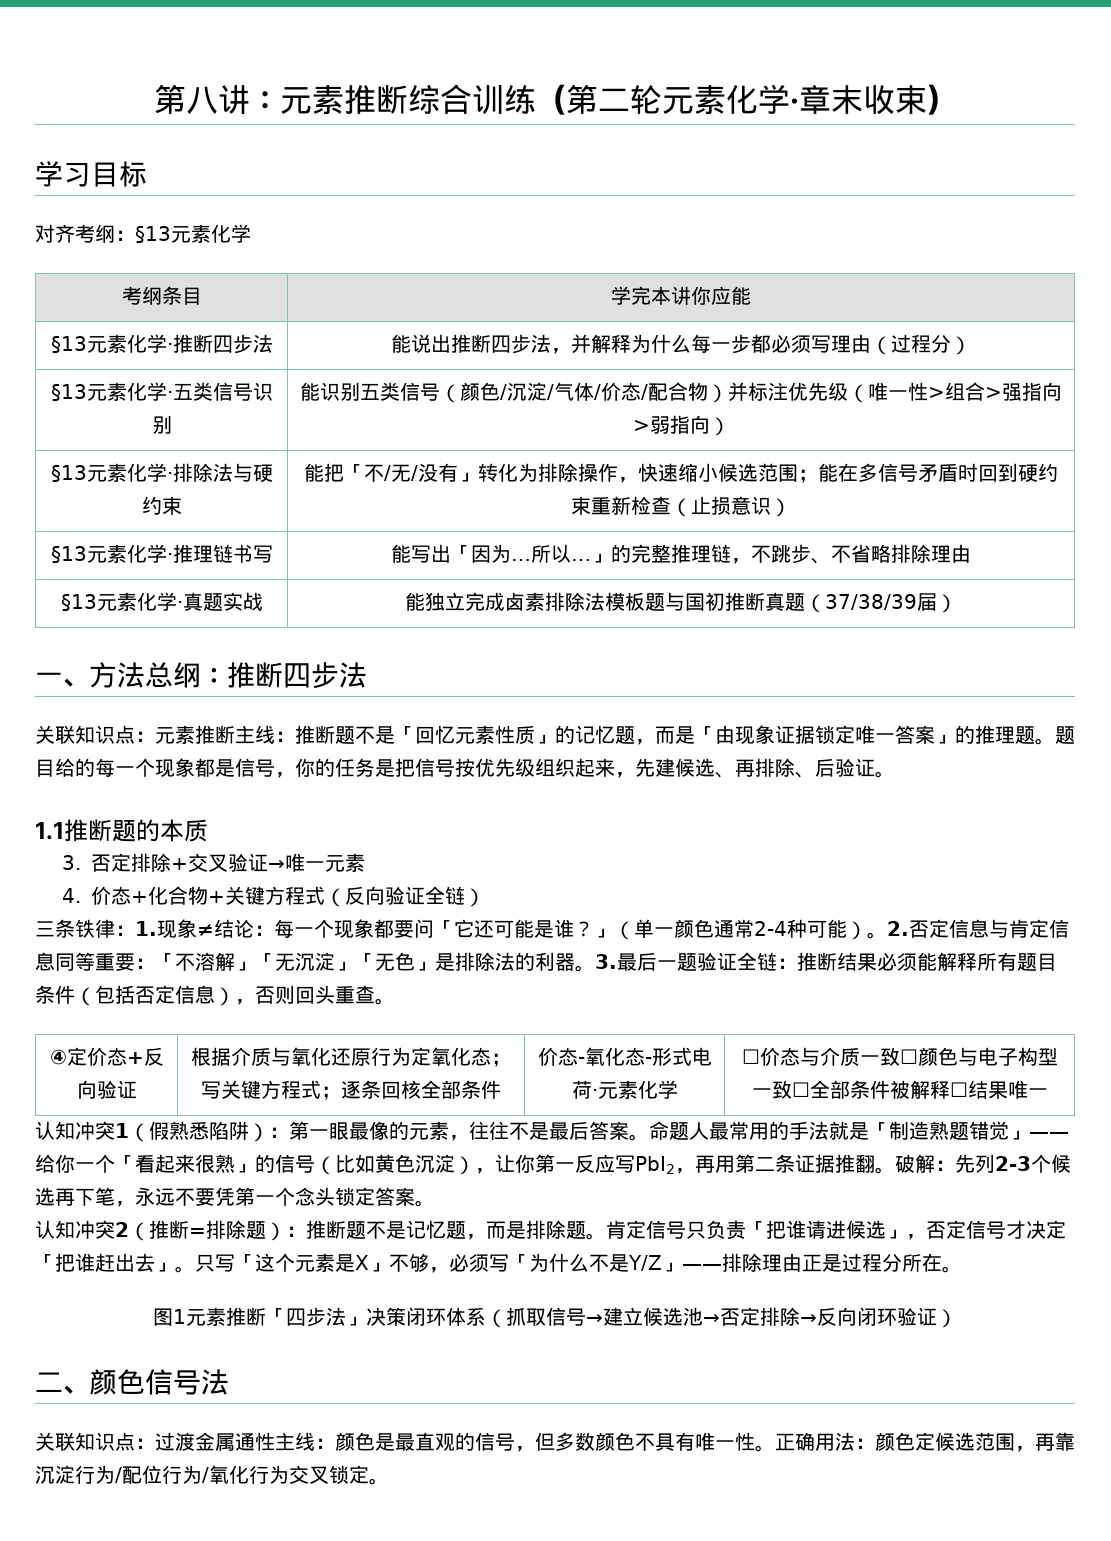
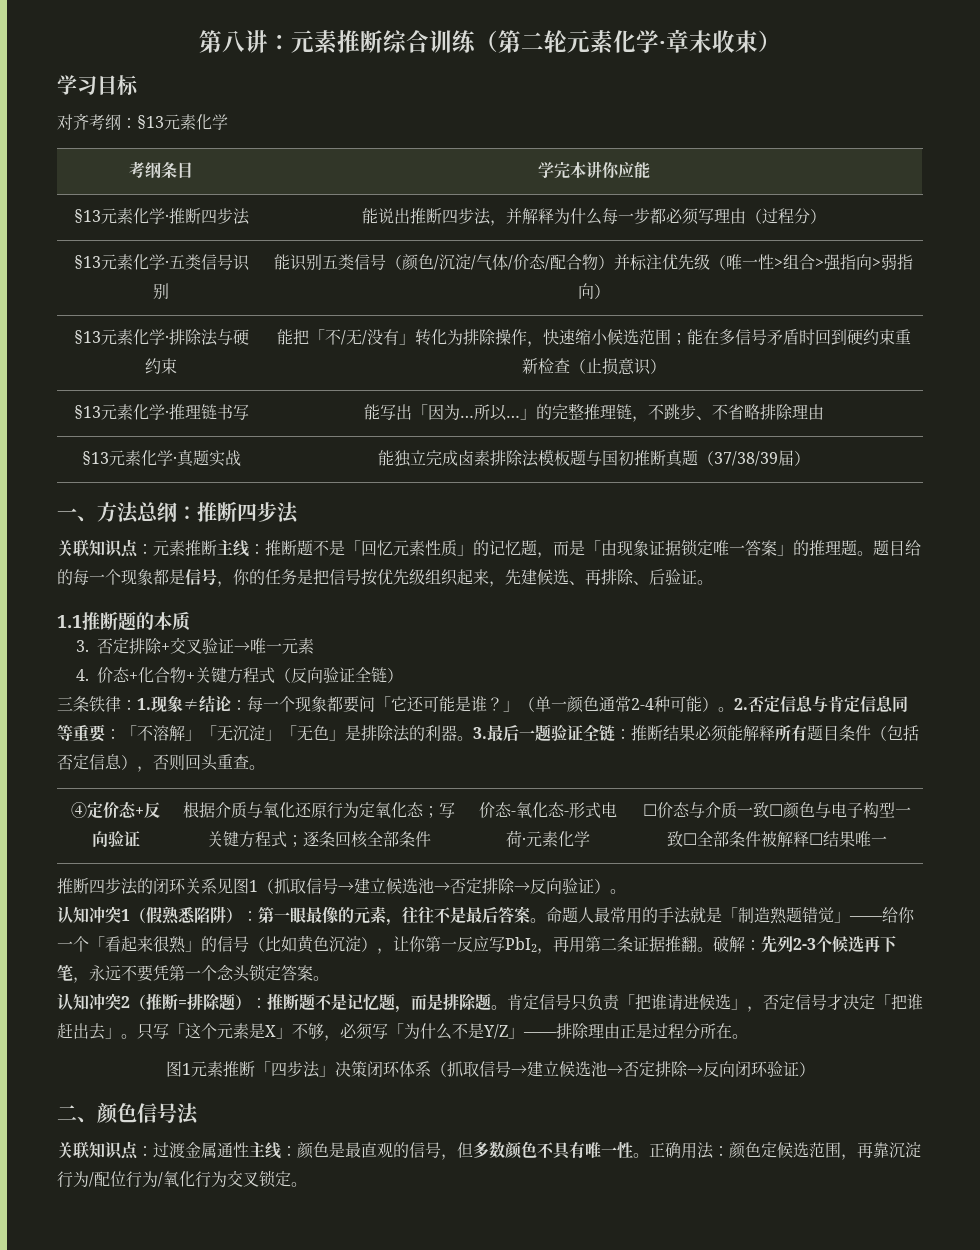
+ 推断四步法的闭环关系见图1（抓取信号→建立候选池→否定排除→反向验证）。

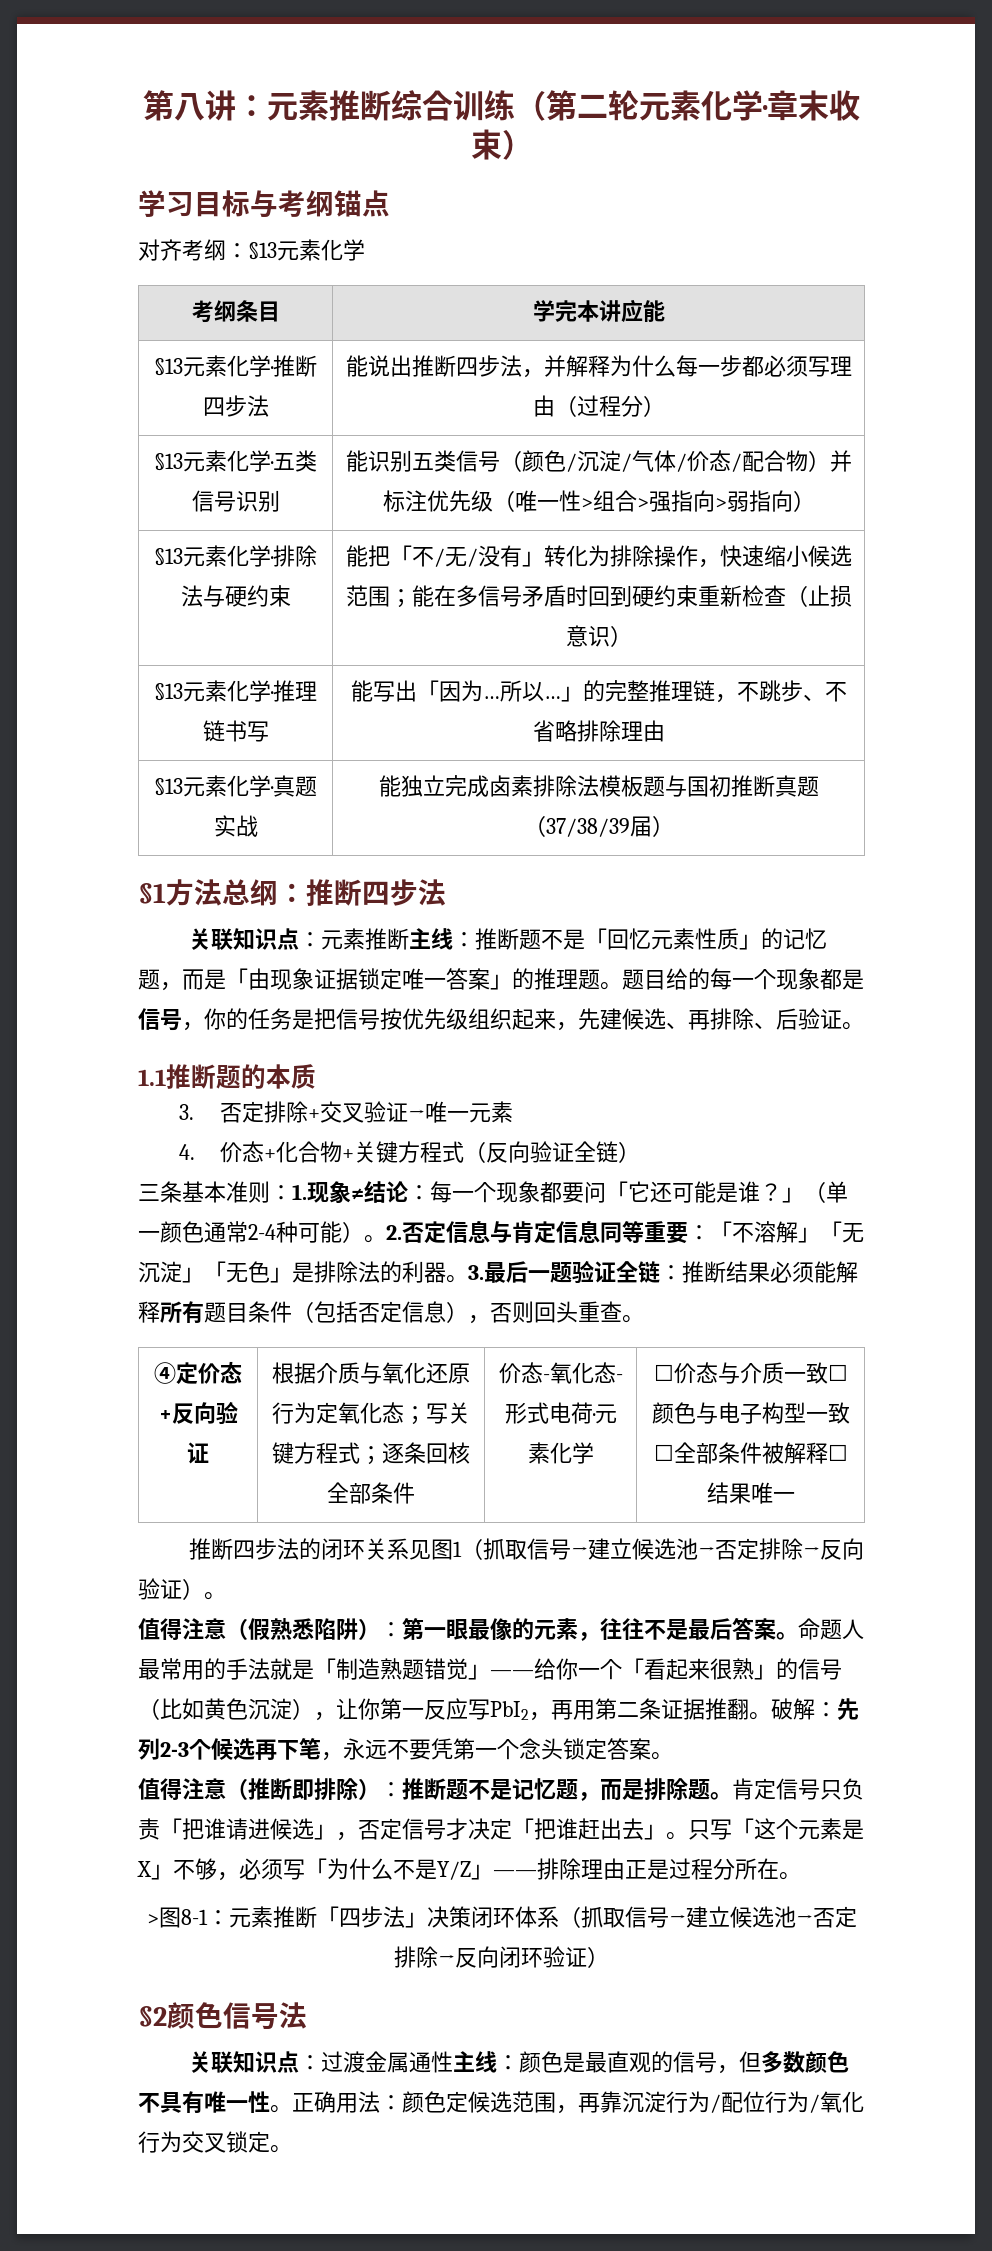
- 学习目标
+ 学习目标与考纲锚点
- 考纲条目 | 学完本讲你应能
+ 考纲条目 | 学完本讲应能
- 一、方法总纲：推断四步法
+ §1方法总纲：推断四步法
- 三条铁律：1.现象≠结论：每一个现象都要问「它还可能是谁？」（单一颜色通常2-4种可能）。
+ 三条基本准则：1.现象≠结论：每一个现象都要问「它还可能是谁？」（单一颜色通常2-4种可能）。
- 认知冲突1（假熟悉陷阱）：第一眼最像的元素，往往不是最后答案。
+ 值得注意（假熟悉陷阱）：第一眼最像的元素，往往不是最后答案。
- 认知冲突2（推断=排除题）：推断题不是记忆题，而是排除题。
+ 值得注意（推断即排除）：推断题不是记忆题，而是排除题。
- 图1元素推断「四步法」决策闭环体系（抓取信号→建立候选池→否定排除→反向闭环验证）
+ >图8-1：元素推断「四步法」决策闭环体系（抓取信号→建立候选池→否定排除→反向闭环验证）
- 二、颜色信号法
+ §2颜色信号法

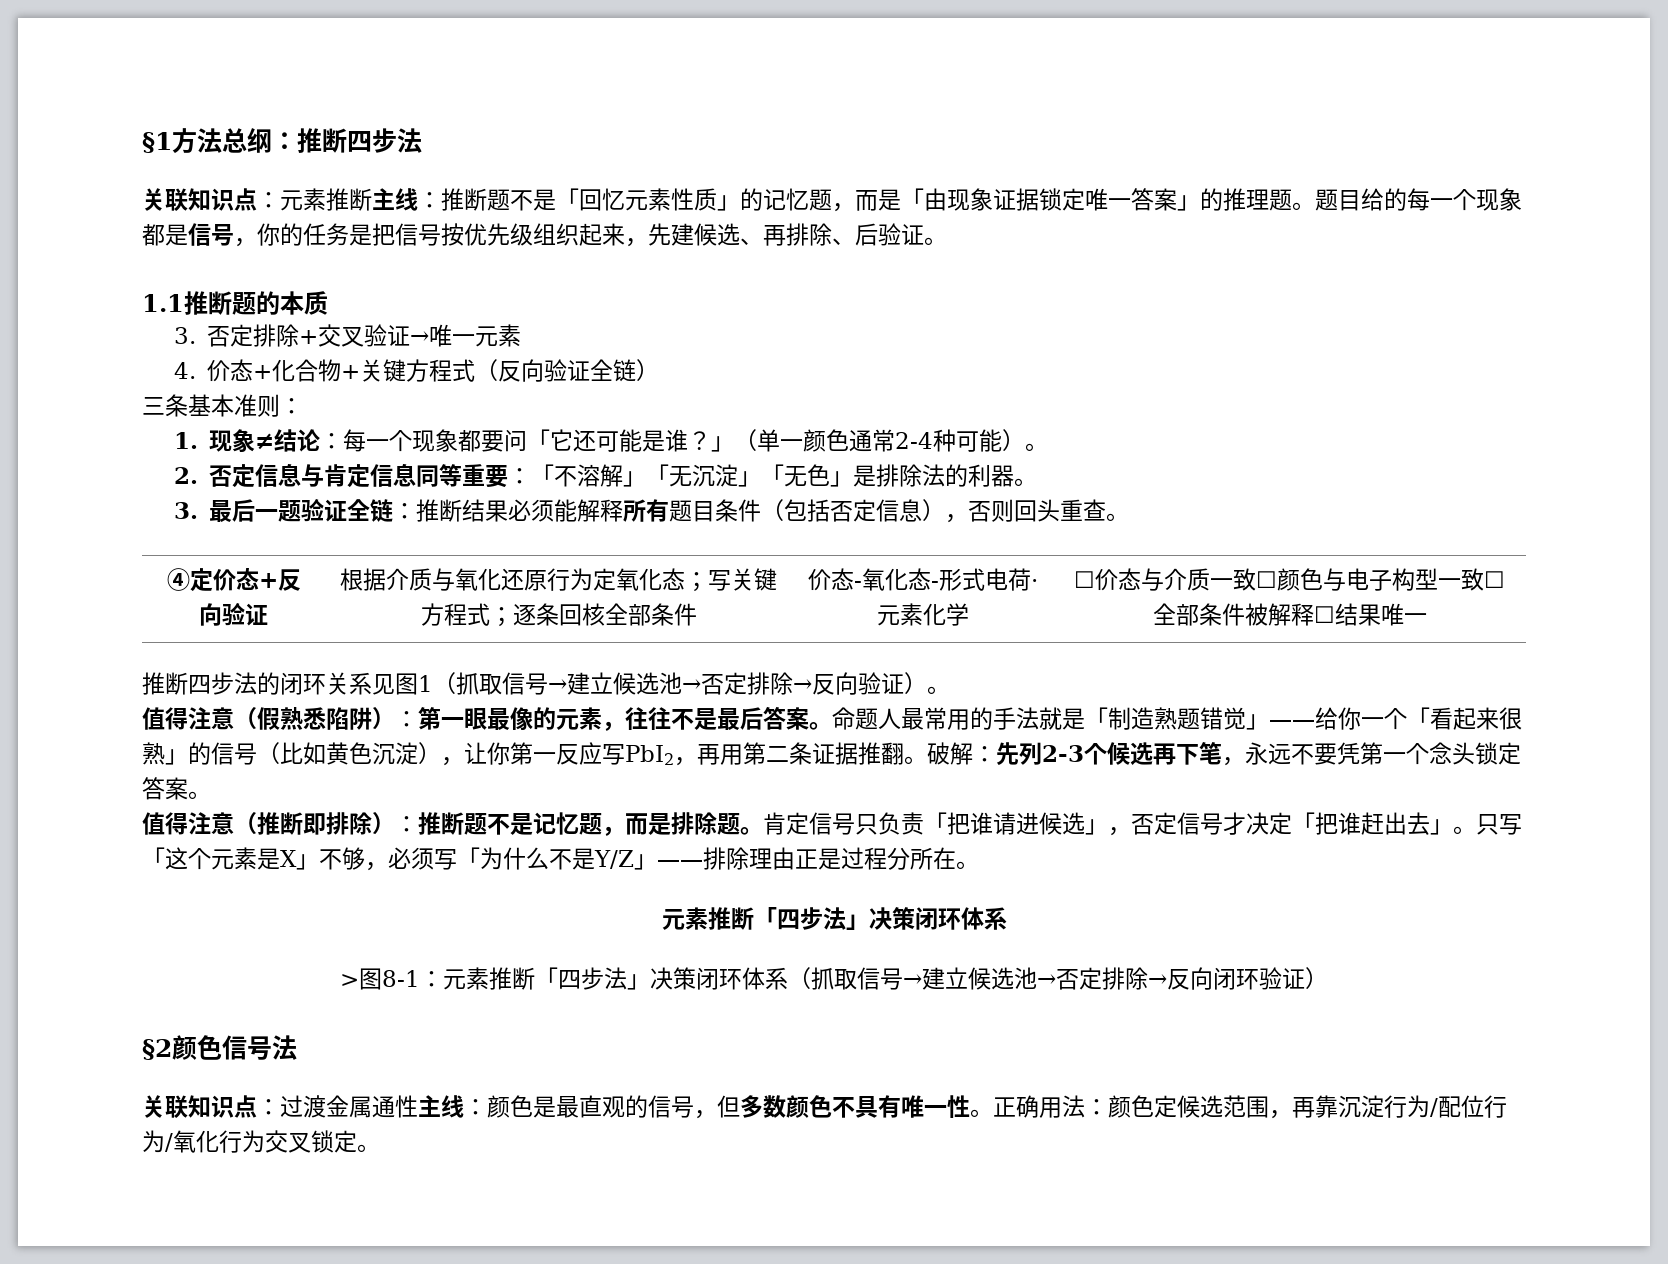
- 第八讲：元素推断综合训练（第二轮元素化学·章末收束）
- 学习目标与考纲锚点
- 对齐考纲：§13元素化学
- 考纲条目 | 学完本讲应能
- §13元素化学·推断四步法 | 能说出推断四步法，并解释为什么每一步都必须写理由（过程分）
- §13元素化学·五类信号识别 | 能识别五类信号（颜色/沉淀/气体/价态/配合物）并标注优先级（唯一性>组合>强指向>弱指向）
- §13元素化学·排除法与硬约束 | 能把「不/无/没有」转化为排除操作，快速缩小候选范围；能在多信号矛盾时回到硬约束重新检查（止损意识）
- §13元素化学·推理链书写 | 能写出「因为…所以…」的完整推理链，不跳步、不省略排除理由
- §13元素化学·真题实战 | 能独立完成卤素排除法模板题与国初推断真题（37/38/39届）
- 三条基本准则：1.现象≠结论：
+ 三条基本准则：
+ 1.现象≠结论：
- 每一个现象都要问「它还可能是谁？」（单一颜色通常2-4种可能）。2.否定信息与肯定信息同等重要：
+ 每一个现象都要问「它还可能是谁？」（单一颜色通常2-4种可能）。
+ 2.否定信息与肯定信息同等重要：
- 「不溶解」「无沉淀」「无色」是排除法的利器。3.最后一题验证全链：
+ 「不溶解」「无沉淀」「无色」是排除法的利器。
+ 3.最后一题验证全链：
  只写「这个元素是X」不够，必须写「为什么不是Y/Z」——排除理由正是过程分所在。
+ 元素推断「四步法」决策闭环体系

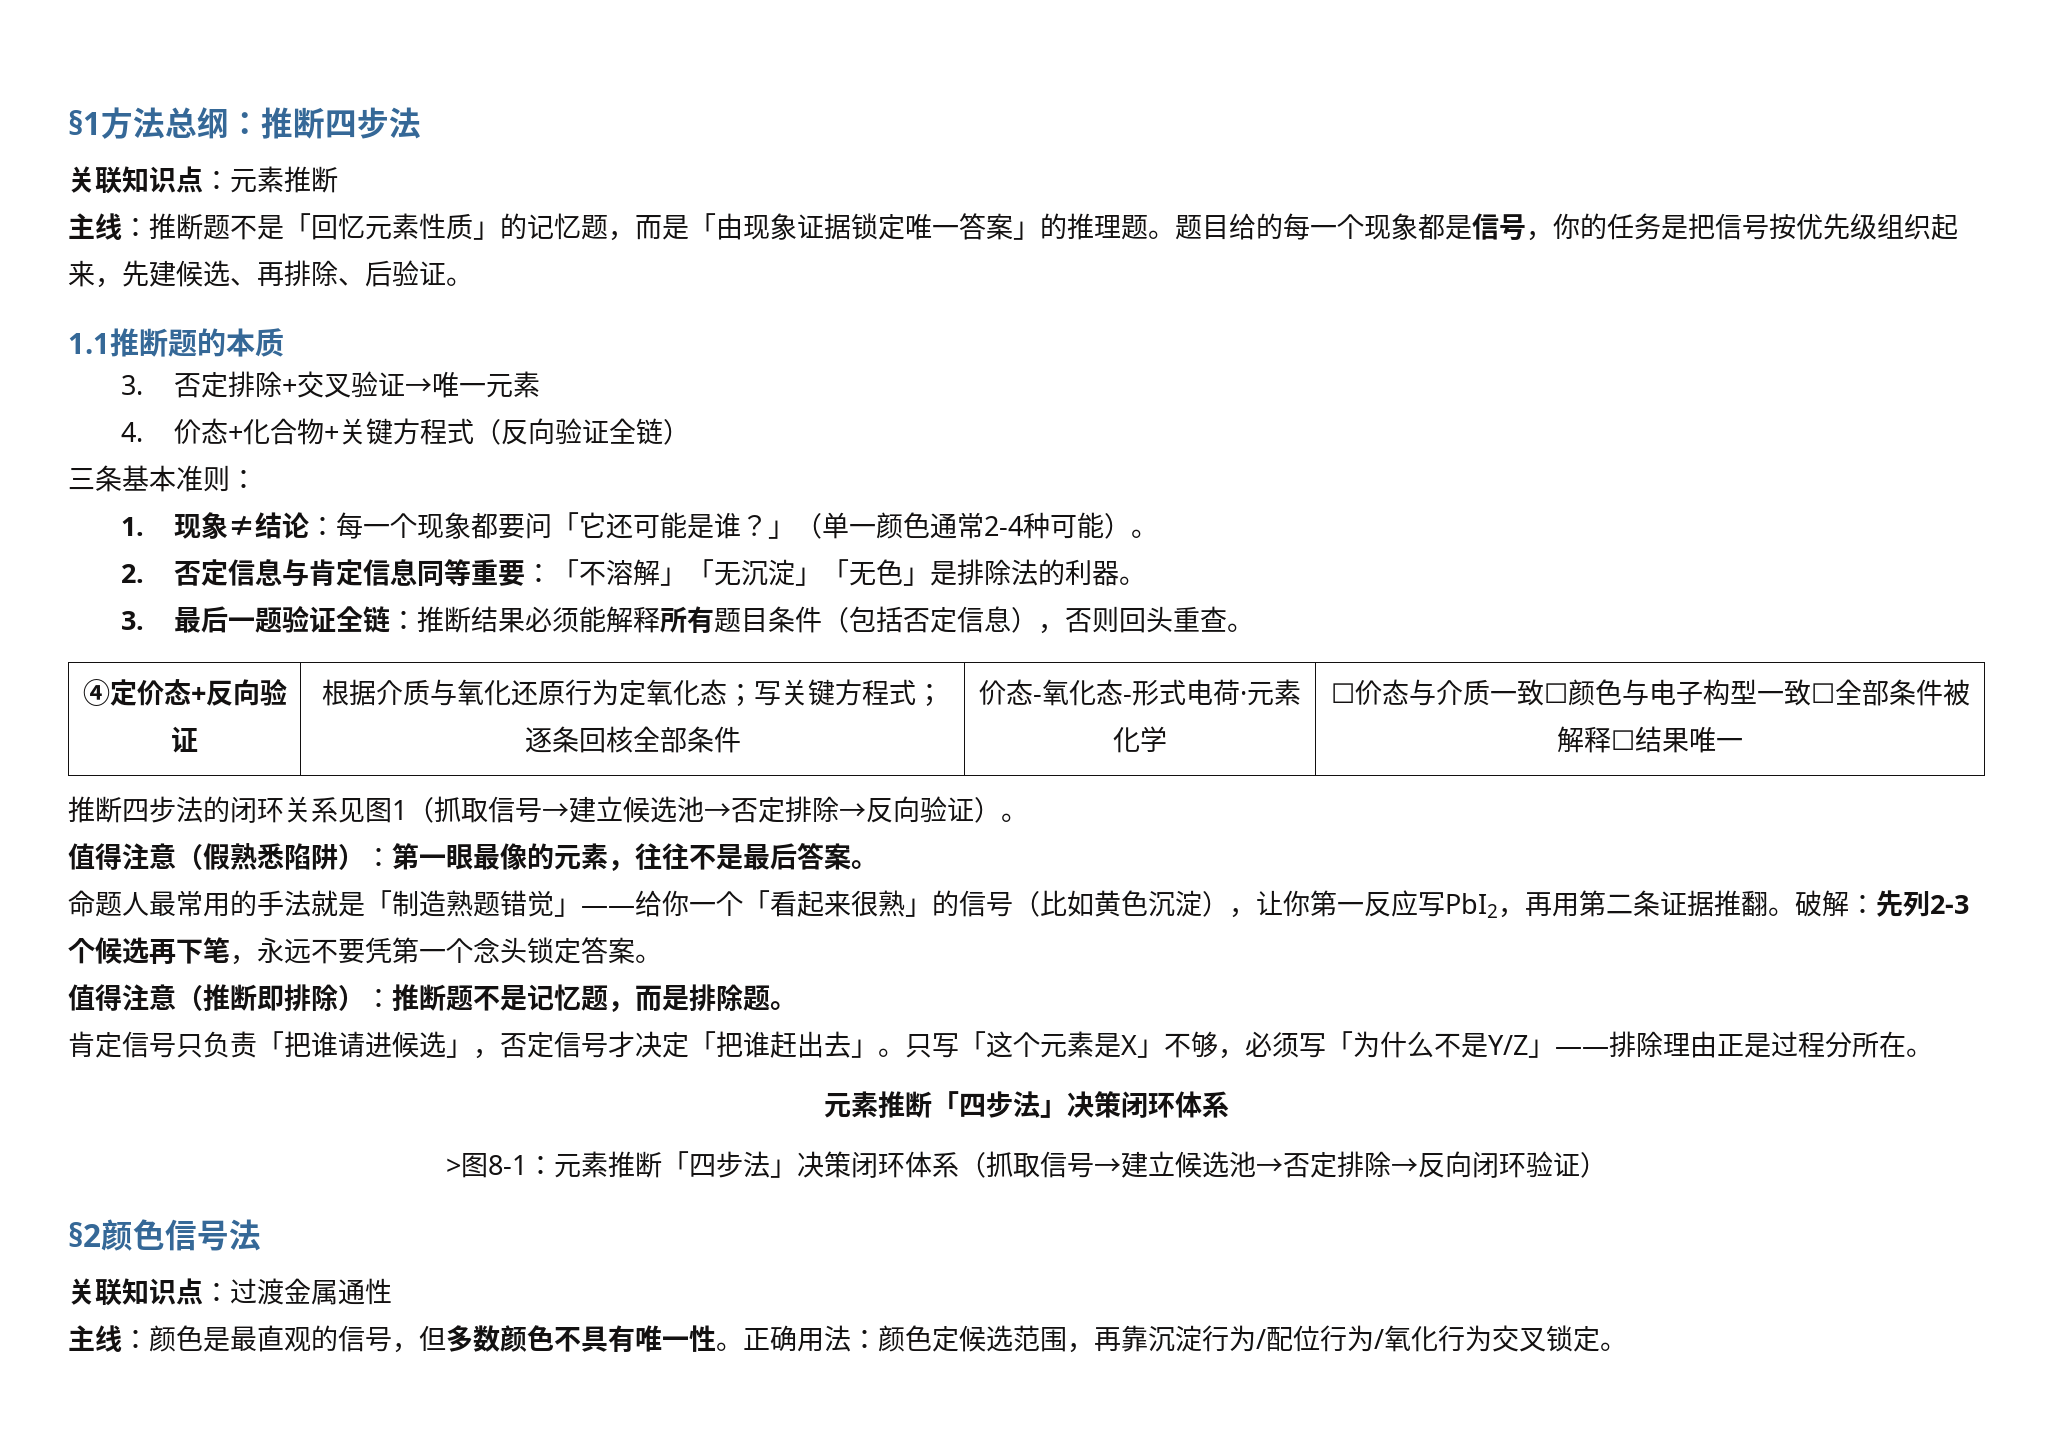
- 关联知识点：元素推断主线：推断题不是「回忆元素性质」的记忆题，而是「由现象证据锁定唯一答案」的推理题。
+ 关联知识点：元素推断
+ 主线：推断题不是「回忆元素性质」的记忆题，而是「由现象证据锁定唯一答案」的推理题。
- 值得注意（假熟悉陷阱）：第一眼最像的元素，往往不是最后答案。命题人最常用的手法就是「制造熟题错觉」——给你一个「看起来很熟」的信号（比如黄色沉淀），让你第一反应写PbI2，再用第二条证据推翻。
+ 值得注意（假熟悉陷阱）：第一眼最像的元素，往往不是最后答案。
+ 命题人最常用的手法就是「制造熟题错觉」——给你一个「看起来很熟」的信号（比如黄色沉淀），让你第一反应写PbI2，再用第二条证据推翻。
- 值得注意（推断即排除）：推断题不是记忆题，而是排除题。肯定信号只负责「把谁请进候选」，否定信号才决定「把谁赶出去」。
+ 值得注意（推断即排除）：推断题不是记忆题，而是排除题。
+ 肯定信号只负责「把谁请进候选」，否定信号才决定「把谁赶出去」。
- 关联知识点：过渡金属通性主线：颜色是最直观的信号，但多数颜色不具有唯一性。
+ 关联知识点：过渡金属通性
+ 主线：颜色是最直观的信号，但多数颜色不具有唯一性。

